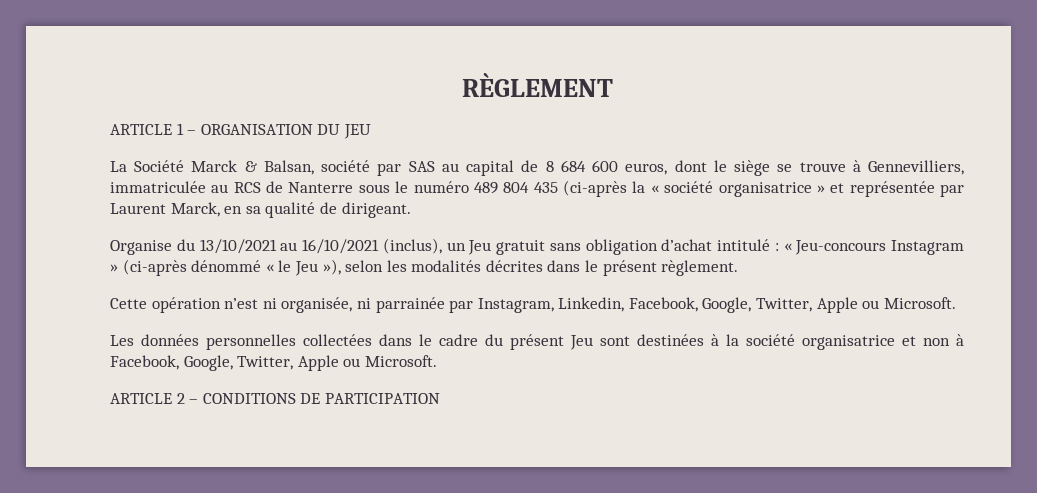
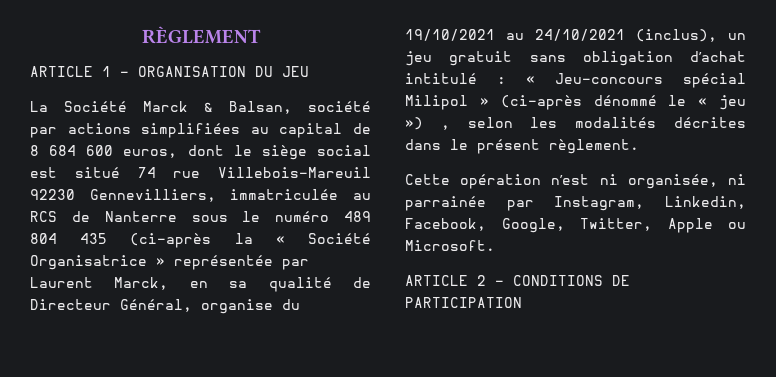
- La Société Marck & Balsan, société par SAS au capital de 8 684 600 euros, dont le siège se trouve à Gennevilliers, immatriculée au RCS de Nanterre sous le numéro 489 804 435 (ci-après la « société organisatrice » et représentée par Laurent Marck, en sa qualité de dirigeant.
- Organise du 13/10/2021 au 16/10/2021 (inclus), un Jeu gratuit sans obligation d’achat intitulé :
+ La Société Marck & Balsan, société par actions simplifiées au capital de 8 684 600 euros, dont le siège social est situé 74 rue Villebois-Mareuil 92230 Gennevilliers, immatriculée au RCS de Nanterre sous le numéro 489 804 435 (ci-après la « Société Organisatrice » représentée par Laurent Marck, en sa qualité de Directeur Général, organise du 19/10/2021 au 24/10/2021 (inclus), un jeu gratuit sans obligation d’achat intitulé :
- « Jeu-concours Instagram » (ci-après dénommé « le Jeu »), selon les modalités décrites dans le présent règlement.
+ « Jeu-concours spécial Milipol » (ci-après dénommé le « jeu ») , selon les modalités décrites dans le présent règlement.
- Les données personnelles collectées dans le cadre du présent Jeu sont destinées à la société organisatrice et non à Facebook, Google, Twitter, Apple ou Microsoft.

